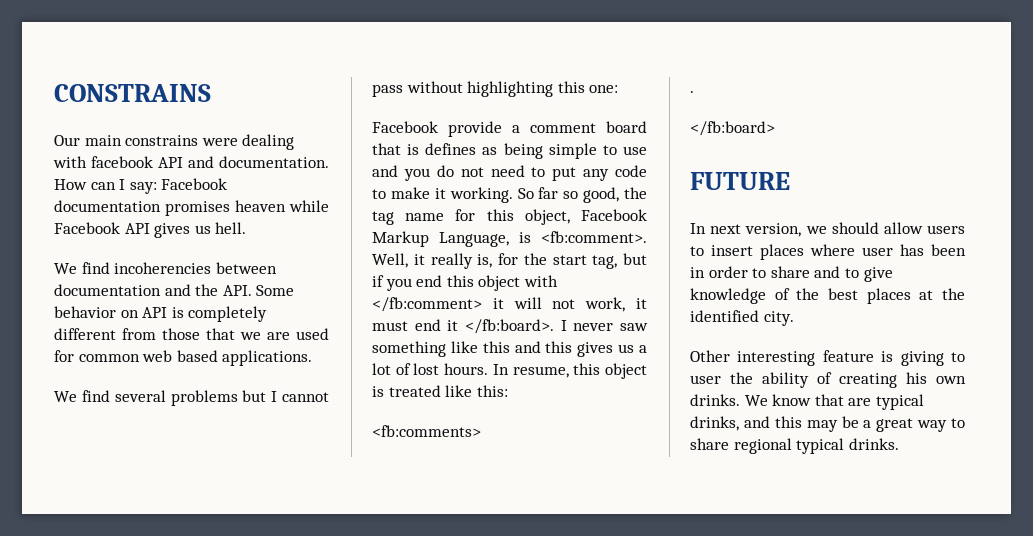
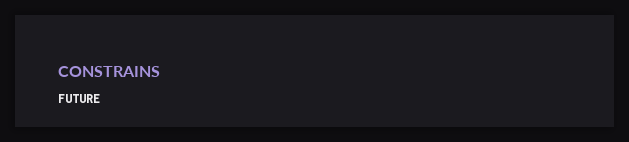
- Our main constrains were dealing with facebook API and documentation. How can I say: Facebook documentation promises heaven while Facebook API gives us hell.
- We find incoherencies between documentation and the API. Some behavior on API is completely different from those that we are used for common web based applications.
- We find several problems but I cannot pass without highlighting this one:
- Facebook provide a comment board that is defines as being simple to use and you do not need to put any code to make it working. So far so good, the tag name for this object, Facebook Markup Language, is <fb:comment>. Well, it really is, for the start tag, but if you end this object with </fb:comment> it will not work, it must end it </fb:board>. I never saw something like this and this gives us a lot of lost hours. In resume, this object is treated like this:
- <fb:comments>
- .
- </fb:board>
  FUTURE
- In next version, we should allow users to insert places where user has been in order to share and to give knowledge of the best places at the identified city.
- Other interesting feature is giving to user the ability of creating his own drinks. We know that are typical drinks, and this may be a great way to share regional typical drinks.

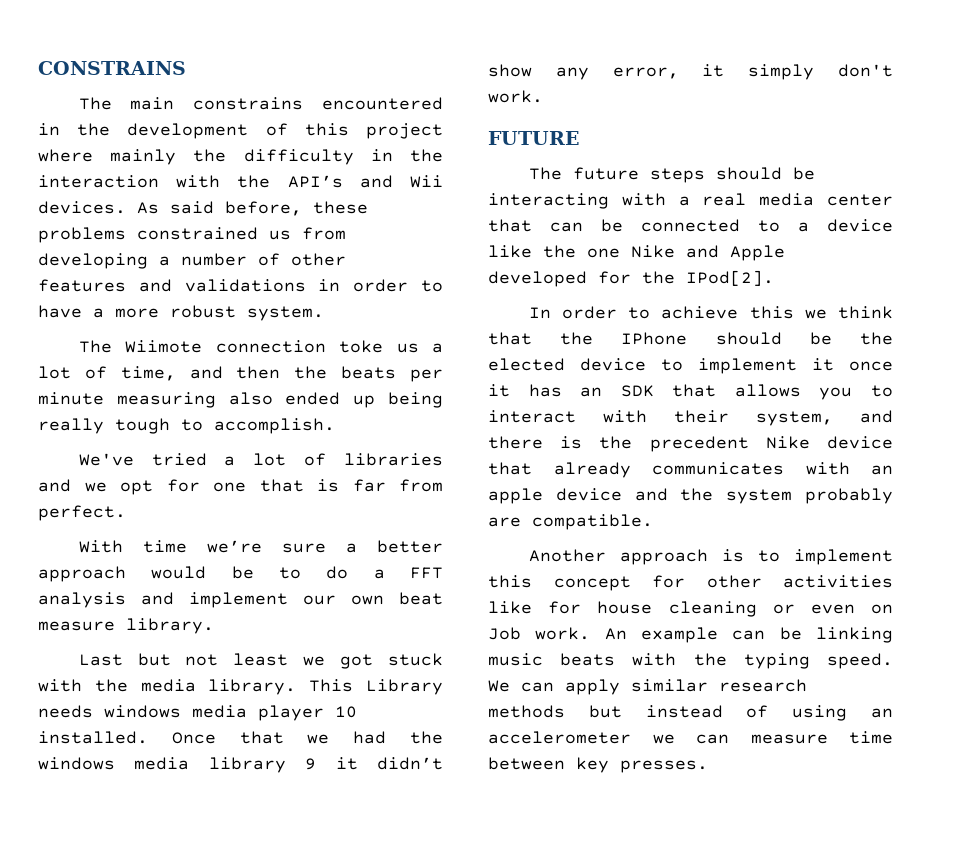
+ The main constrains encountered in the development of this project where mainly the difficulty in the interaction with the API’s and Wii devices. As said before, these problems constrained us from developing a number of other features and validations in order to have a more robust system.
+ The Wiimote connection toke us a lot of time, and then the beats per minute measuring also ended up being really tough to accomplish.
+ We've tried a lot of libraries and we opt for one that is far from perfect.
+ With time we’re sure a better approach would be to do a FFT analysis and implement our own beat measure library.
+ Last but not least we got stuck with the media library. This Library needs windows media player 10 installed. Once that we had the windows media library 9 it didn’t show any error, it simply don't work.
  FUTURE
+ The future steps should be interacting with a real media center that can be connected to a device like the one Nike and Apple developed for the IPod[2].
+ In order to achieve this we think that the IPhone should be the elected device to implement it once it has an SDK that allows you to interact with their system, and there is the precedent Nike device that already communicates with an apple device and the system probably are compatible.
+ Another approach is to implement this concept for other activities like for house cleaning or even on Job work. An example can be linking music beats with the typing speed. We can apply similar research methods but instead of using an accelerometer we can measure time between key presses.

